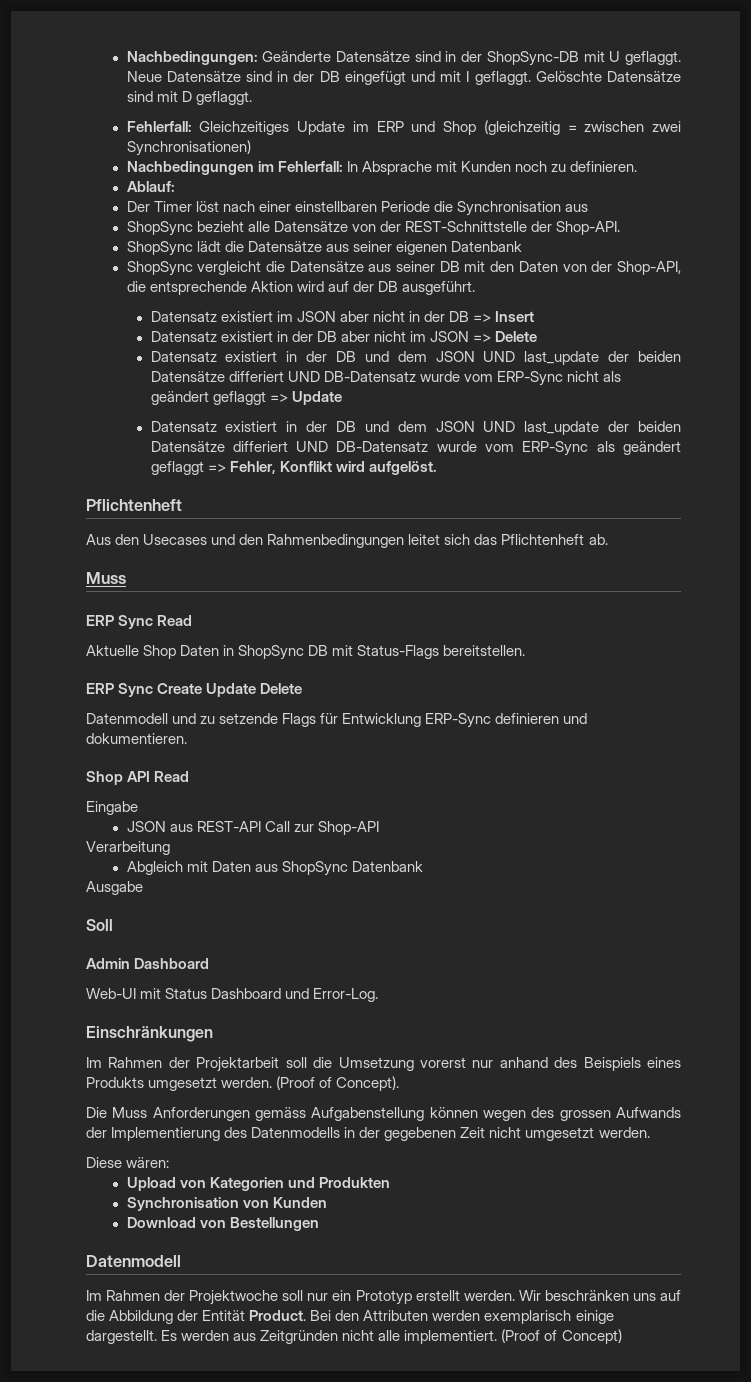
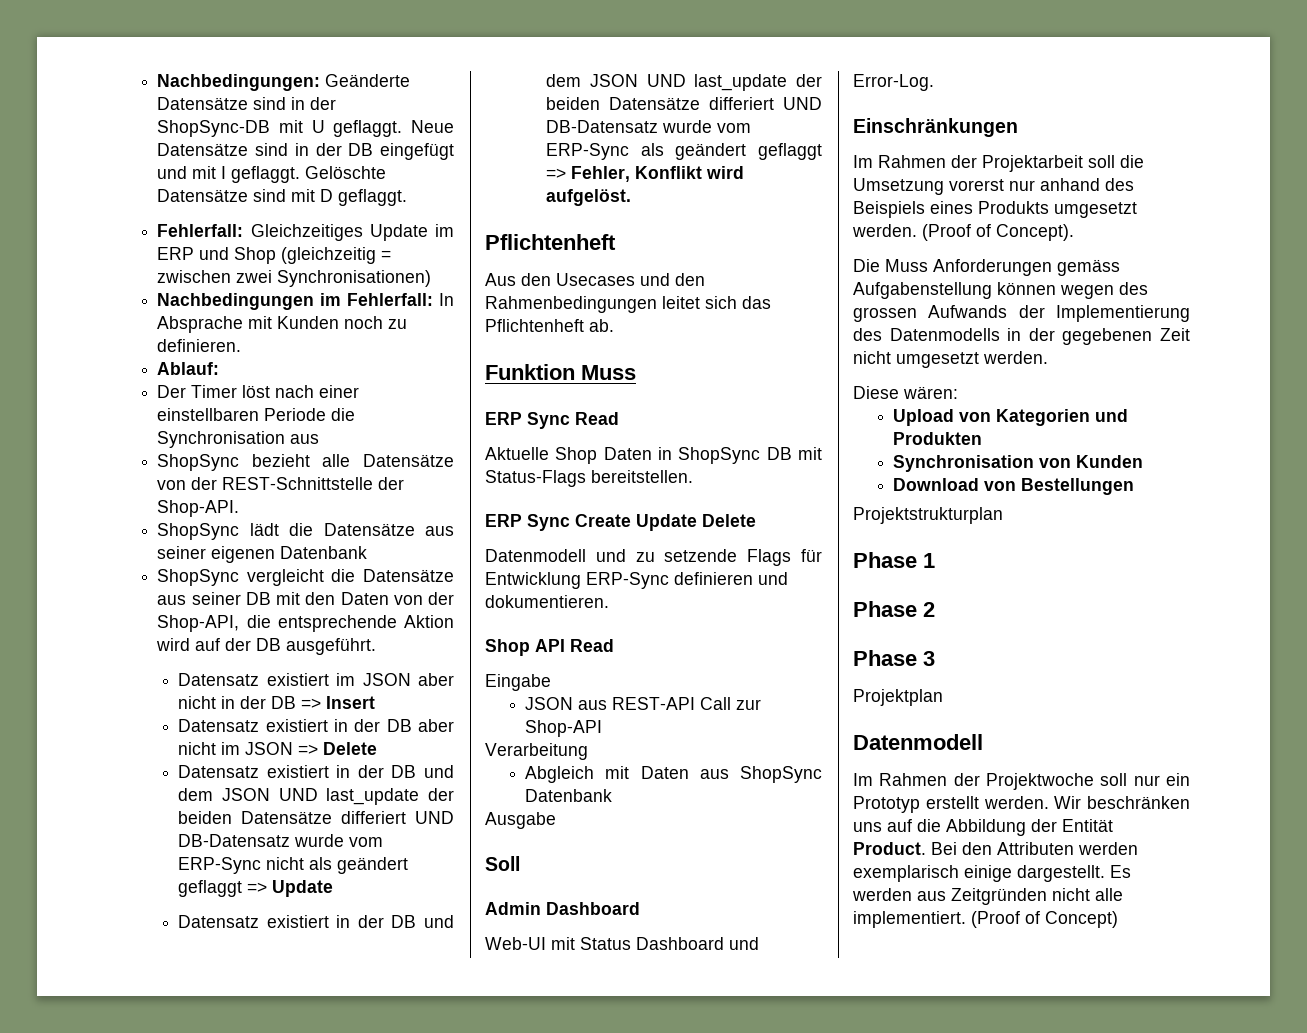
  Aus den Usecases und den Rahmenbedingungen leitet sich das Pflichtenheft ab.
- Muss
+ Funktion Muss
+ Projektstrukturplan
+ Phase 1
+ Phase 2
+ Phase 3
+ Projektplan

